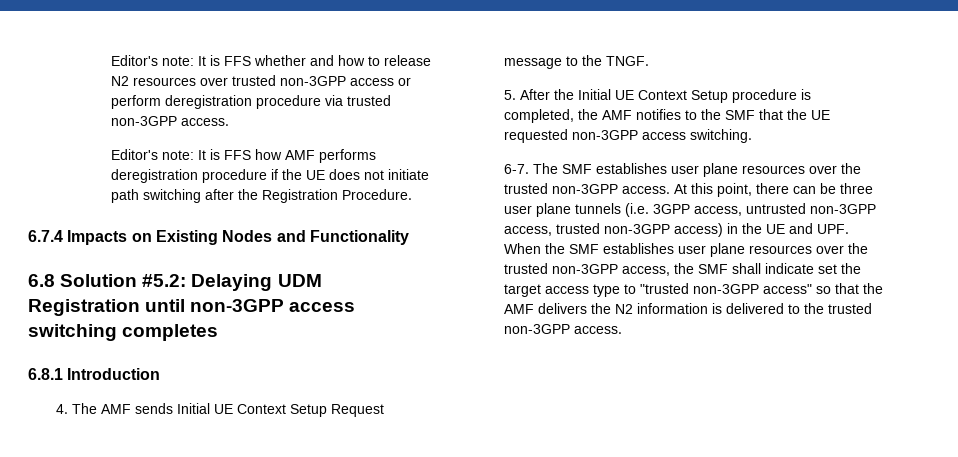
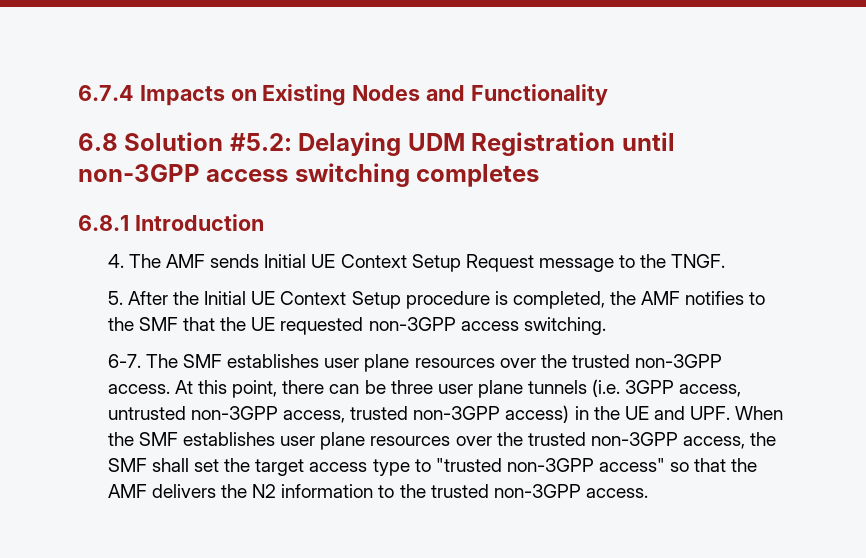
- Editor's note: It is FFS whether and how to release N2 resources over trusted non-3GPP access or perform deregistration procedure via trusted non-3GPP access.
- Editor's note: It is FFS how AMF performs deregistration procedure if the UE does not initiate path switching after the Registration Procedure.
- At this point, there can be three user plane tunnels (i.e. 3GPP access, untrusted non-3GPP access, trusted non-3GPP access) in the UE and UPF. When the SMF establishes user plane resources over the trusted non-3GPP access, the SMF shall indicate set the target access type to "trusted non-3GPP access" so that the AMF delivers the N2 information is delivered to the trusted non-3GPP access.
+ At this point, there can be three user plane tunnels (i.e. 3GPP access, untrusted non-3GPP access, trusted non-3GPP access) in the UE and UPF. When the SMF establishes user plane resources over the trusted non-3GPP access, the SMF shall set the target access type to "trusted non-3GPP access" so that the AMF delivers the N2 information to the trusted non-3GPP access.

